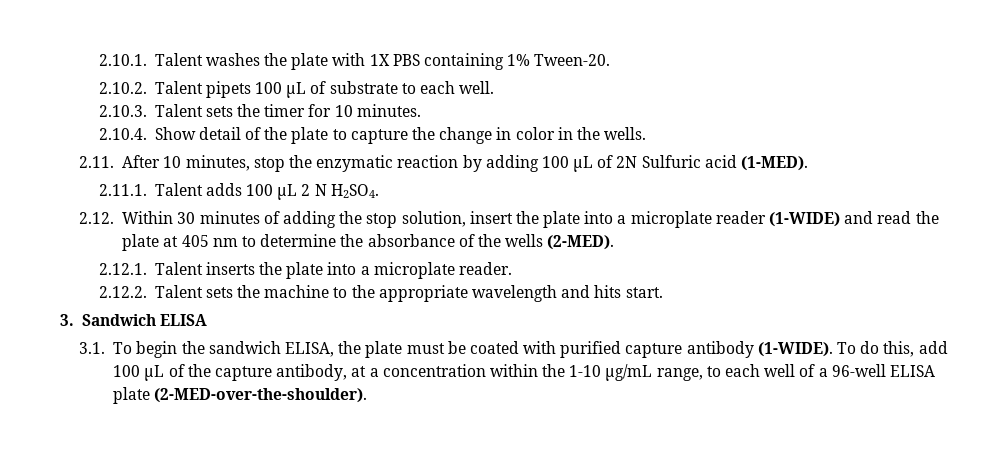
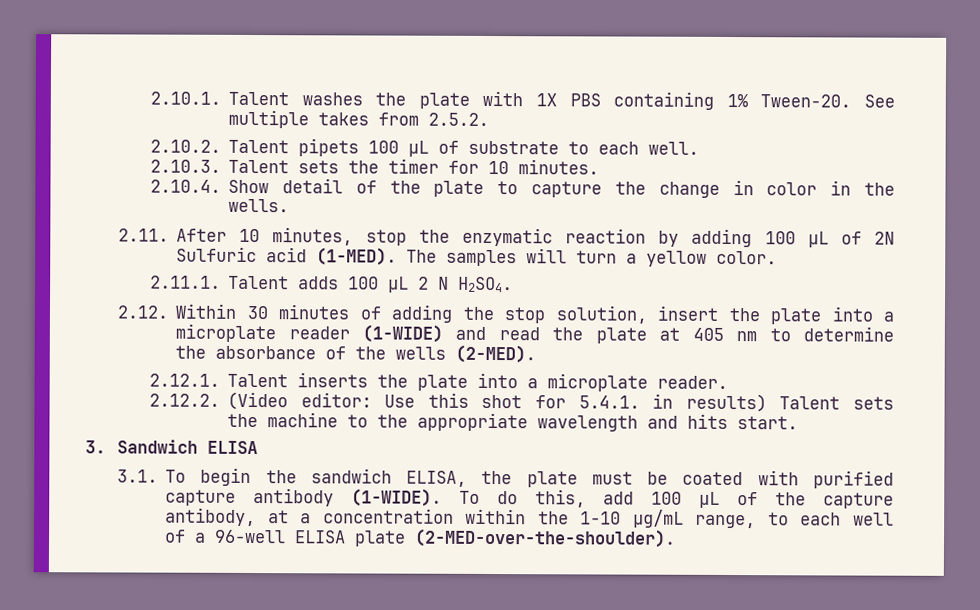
+ See multiple takes from 2.5.2.
+ The samples will turn a yellow color.
- 2.12.2. Talent sets the machine to the appropriate wavelength and hits start.
+ 2.12.2. (Video editor: Use this shot for 5.4.1. in results) Talent sets the machine to the appropriate wavelength and hits start.

